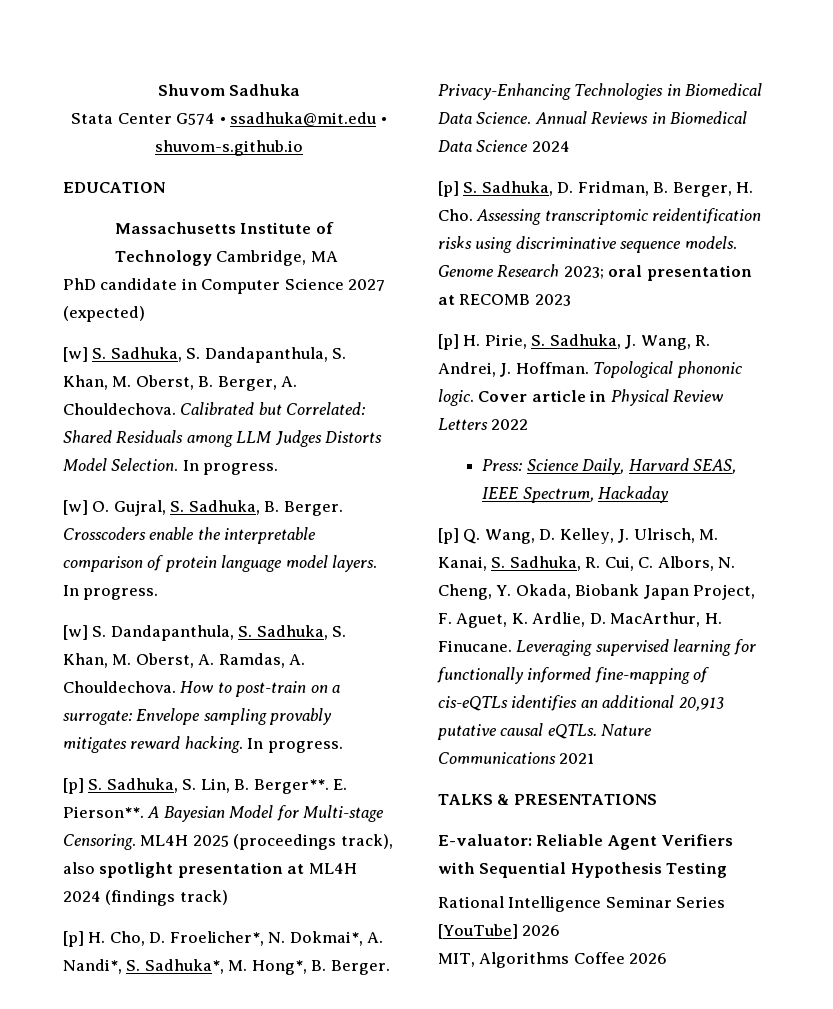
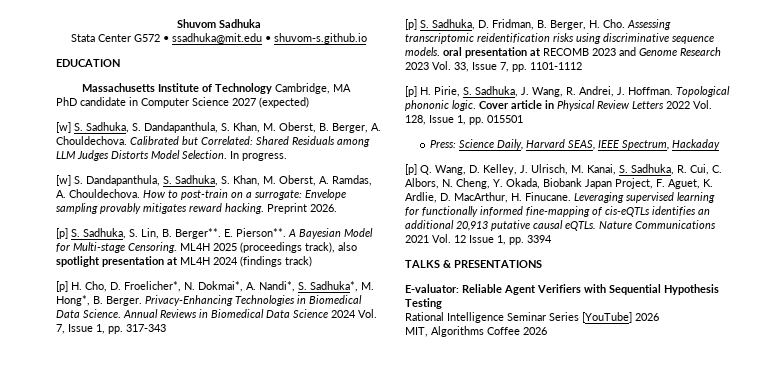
- Stata Center G574 • ssadhuka@mit.edu • shuvom-s.github.io
+ Stata Center G572 • ssadhuka@mit.edu • shuvom-s.github.io
- [w] O. Gujral, S. Sadhuka, B. Berger. Crosscoders enable the interpretable comparison of protein language model layers. In progress.
- How to post-train on a surrogate: Envelope sampling provably mitigates reward hacking. In progress.
+ How to post-train on a surrogate: Envelope sampling provably mitigates reward hacking. Preprint 2026.
- Annual Reviews in Biomedical Data Science 2024
+ Annual Reviews in Biomedical Data Science 2024 Vol. 7, Issue 1, pp. 317-343
- [p] S. Sadhuka, D. Fridman, B. Berger, H. Cho. Assessing transcriptomic reidentification risks using discriminative sequence models. Genome Research 2023; oral presentation at RECOMB 2023
+ [p] S. Sadhuka, D. Fridman, B. Berger, H. Cho. Assessing transcriptomic reidentification risks using discriminative sequence models. oral presentation at RECOMB 2023 and Genome Research 2023 Vol. 33, Issue 7, pp. 1101-1112
- Cover article in Physical Review Letters 2022
+ Cover article in Physical Review Letters 2022 Vol. 128, Issue 1, pp. 015501
- Nature Communications 2021
+ Nature Communications 2021 Vol. 12 Issue 1, pp. 3394

